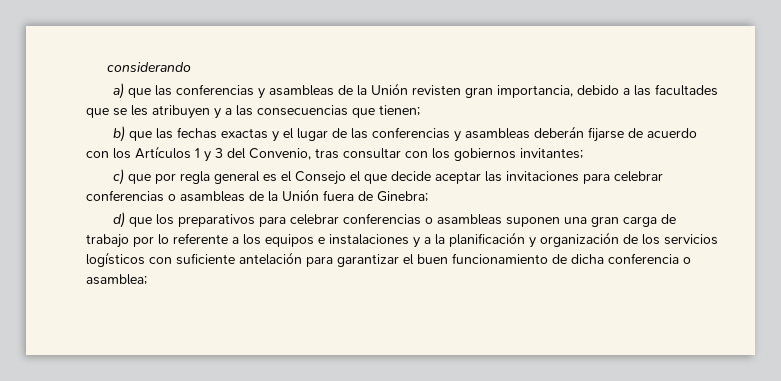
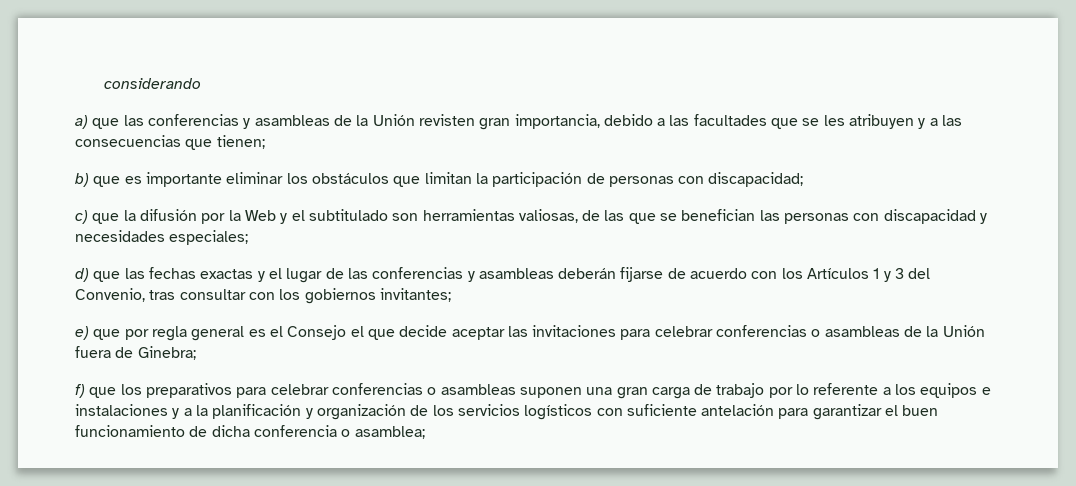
- b) que las fechas exactas y el lugar de las conferencias y asambleas deberán fijarse de acuerdo con los Artículos 1 y 3 del Convenio, tras consultar con los gobiernos invitantes;
+ b) que es importante eliminar los obstáculos que limitan la participación de personas con discapacidad;
+ c) que la difusión por la Web y el subtitulado son herramientas valiosas, de las que se benefician las personas con discapacidad y necesidades especiales;
+ d) que las fechas exactas y el lugar de las conferencias y asambleas deberán fijarse de acuerdo con los Artículos 1 y 3 del Convenio, tras consultar con los gobiernos invitantes;
- c) que por regla general es el Consejo el que decide aceptar las invitaciones para celebrar conferencias o asambleas de la Unión fuera de Ginebra;
+ e) que por regla general es el Consejo el que decide aceptar las invitaciones para celebrar conferencias o asambleas de la Unión fuera de Ginebra;
- d) que los preparativos para celebrar conferencias o asambleas suponen una gran carga de trabajo por lo referente a los equipos e instalaciones y a la planificación y organización de los servicios logísticos con suficiente antelación para garantizar el buen funcionamiento de dicha conferencia o asamblea;
+ f) que los preparativos para celebrar conferencias o asambleas suponen una gran carga de trabajo por lo referente a los equipos e instalaciones y a la planificación y organización de los servicios logísticos con suficiente antelación para garantizar el buen funcionamiento de dicha conferencia o asamblea;

